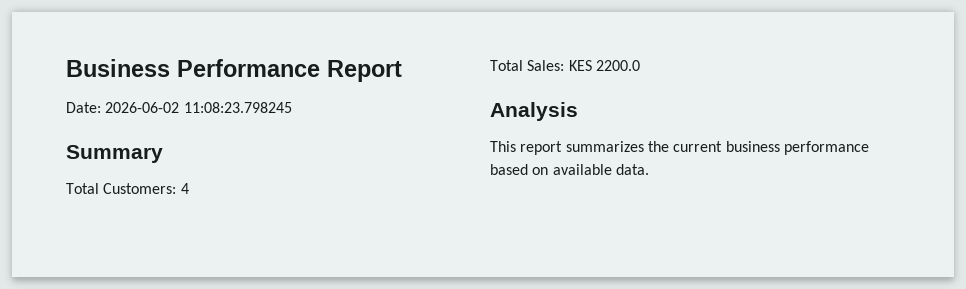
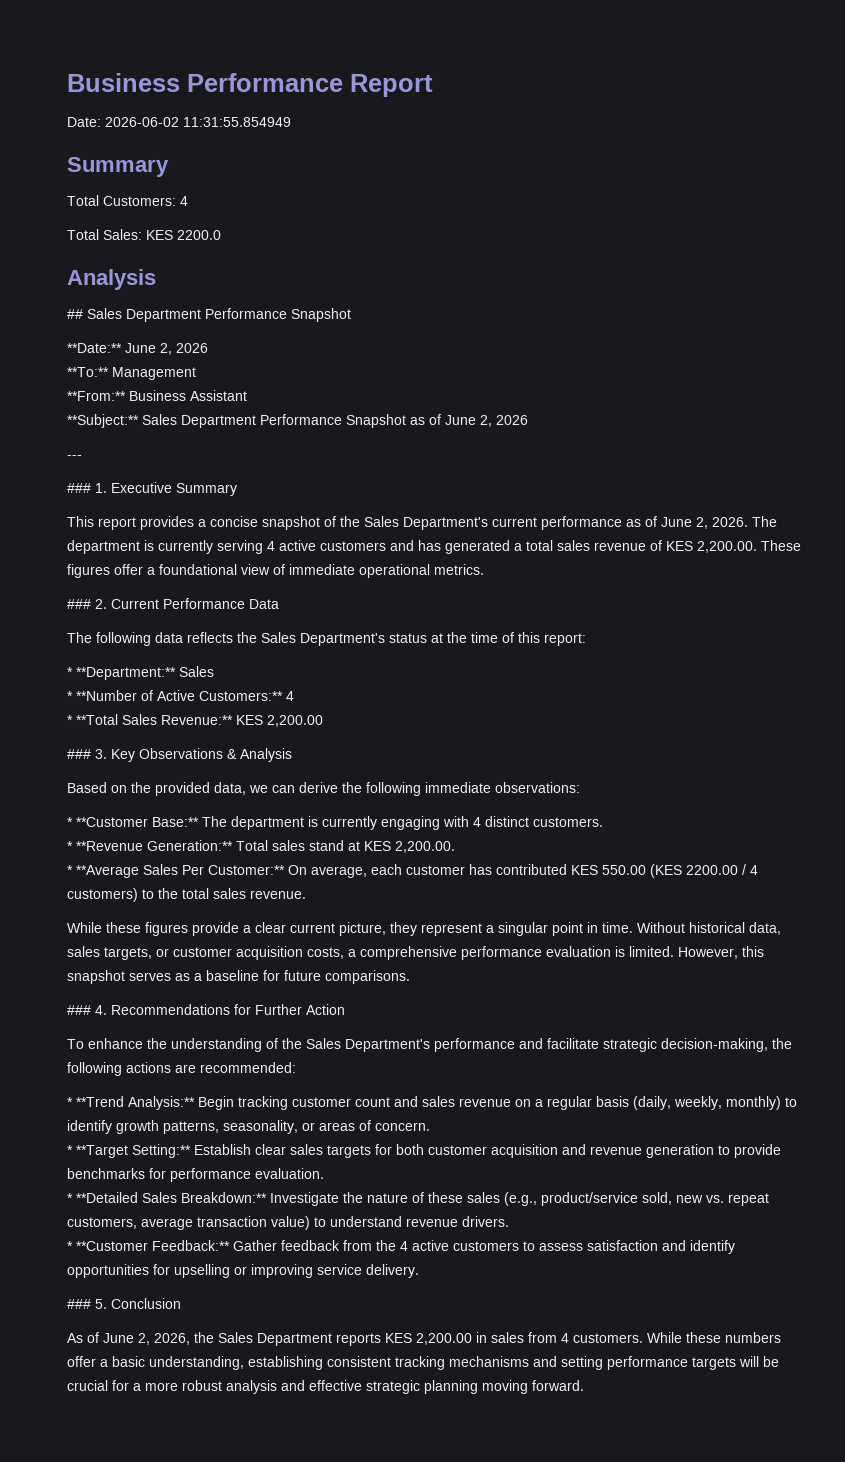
- Date: 2026-06-02 11:08:23.798245
+ Date: 2026-06-02 11:31:55.854949
- This report summarizes the current business performance based on available data.
+ ## Sales Department Performance Snapshot
+ **Date:** June 2, 2026
+ **To:** Management
+ **From:** Business Assistant
+ **Subject:** Sales Department Performance Snapshot as of June 2, 2026
+ ---
+ ### 1. Executive Summary
+ This report provides a concise snapshot of the Sales Department's current performance as of June 2, 2026. The department is currently serving 4 active customers and has generated a total sales revenue of KES 2,200.00. These figures offer a foundational view of immediate operational metrics.
+ ### 2. Current Performance Data
+ The following data reflects the Sales Department's status at the time of this report:
+ * **Department:** Sales
+ * **Number of Active Customers:** 4
+ * **Total Sales Revenue:** KES 2,200.00
+ ### 3. Key Observations & Analysis
+ Based on the provided data, we can derive the following immediate observations:
+ * **Customer Base:** The department is currently engaging with 4 distinct customers.
+ * **Revenue Generation:** Total sales stand at KES 2,200.00.
+ * **Average Sales Per Customer:** On average, each customer has contributed KES 550.00 (KES 2200.00 / 4 customers) to the total sales revenue.
+ While these figures provide a clear current picture, they represent a singular point in time. Without historical data, sales targets, or customer acquisition costs, a comprehensive performance evaluation is limited. However, this snapshot serves as a baseline for future comparisons.
+ ### 4. Recommendations for Further Action
+ To enhance the understanding of the Sales Department's performance and facilitate strategic decision-making, the following actions are recommended:
+ * **Trend Analysis:** Begin tracking customer count and sales revenue on a regular basis (daily, weekly, monthly) to identify growth patterns, seasonality, or areas of concern.
+ * **Target Setting:** Establish clear sales targets for both customer acquisition and revenue generation to provide benchmarks for performance evaluation.
+ * **Detailed Sales Breakdown:** Investigate the nature of these sales (e.g., product/service sold, new vs. repeat customers, average transaction value) to understand revenue drivers.
+ * **Customer Feedback:** Gather feedback from the 4 active customers to assess satisfaction and identify opportunities for upselling or improving service delivery.
+ ### 5. Conclusion
+ As of June 2, 2026, the Sales Department reports KES 2,200.00 in sales from 4 customers. While these numbers offer a basic understanding, establishing consistent tracking mechanisms and setting performance targets will be crucial for a more robust analysis and effective strategic planning moving forward.

